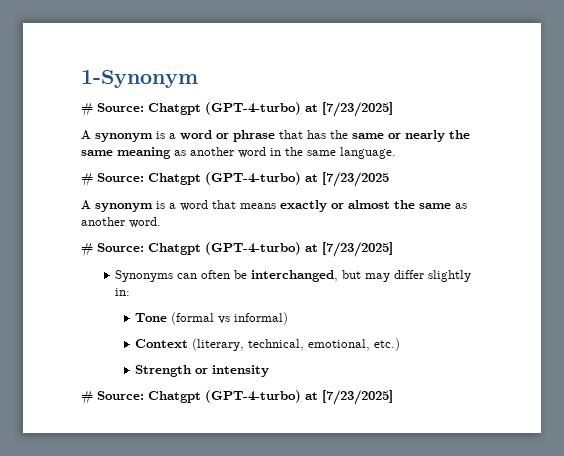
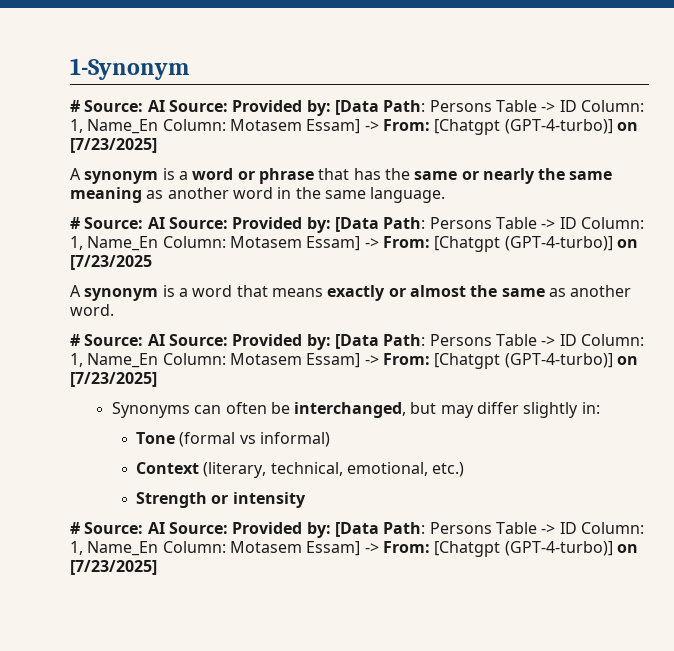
  1-Synonym
- # Source: Chatgpt (GPT-4-turbo) at [7/23/2025]
+ # Source: AI Source: Provided by: [Data Path: Persons Table -> ID Column: 1, Name_En Column: Motasem Essam] -> From: [Chatgpt (GPT-4-turbo)] on [7/23/2025]
- # Source: Chatgpt (GPT-4-turbo) at [7/23/2025
+ # Source: AI Source: Provided by: [Data Path: Persons Table -> ID Column: 1, Name_En Column: Motasem Essam] -> From: [Chatgpt (GPT-4-turbo)] on [7/23/2025
  A synonym is a word that means exactly or almost the same as another word.
- # Source: Chatgpt (GPT-4-turbo) at [7/23/2025]
+ # Source: AI Source: Provided by: [Data Path: Persons Table -> ID Column: 1, Name_En Column: Motasem Essam] -> From: [Chatgpt (GPT-4-turbo)] on [7/23/2025]
  Strength or intensity
- # Source: Chatgpt (GPT-4-turbo) at [7/23/2025]
+ # Source: AI Source: Provided by: [Data Path: Persons Table -> ID Column: 1, Name_En Column: Motasem Essam] -> From: [Chatgpt (GPT-4-turbo)] on [7/23/2025]

